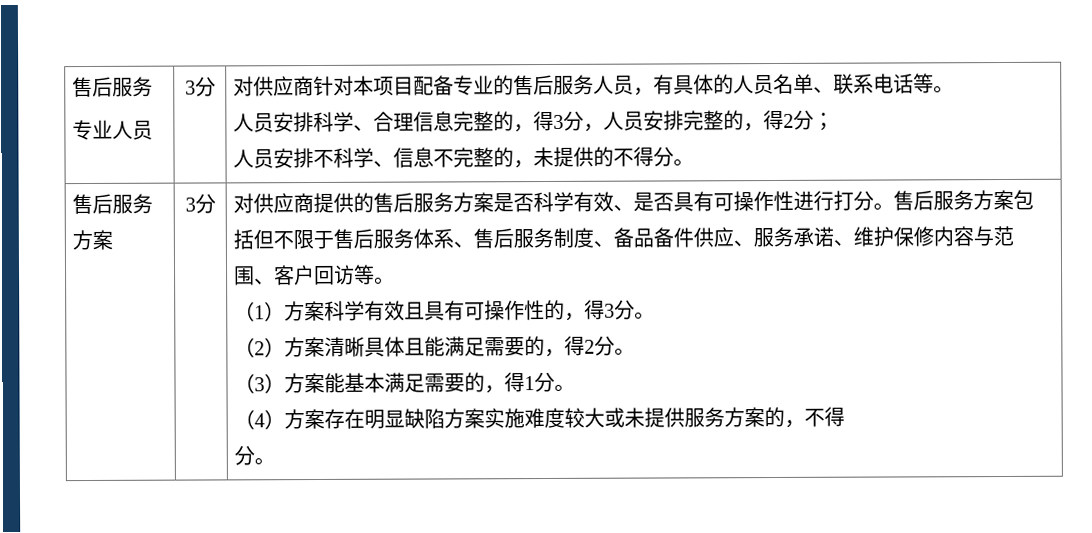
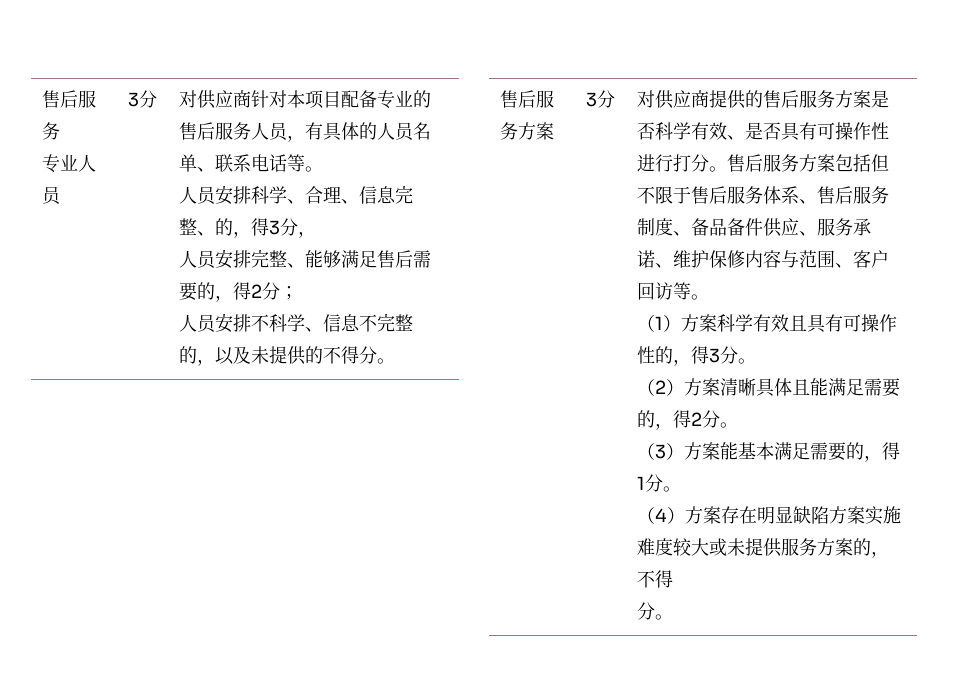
- 人员安排科学、合理信息完整的，得3分，人员安排完整的，得2分；
+ 人员安排科学、合理、信息完整、的，得3分，
+ 人员安排完整、能够满足售后需要的，得2分；
- 人员安排不科学、信息不完整的，未提供的不得分。
+ 人员安排不科学、信息不完整的，以及未提供的不得分。

